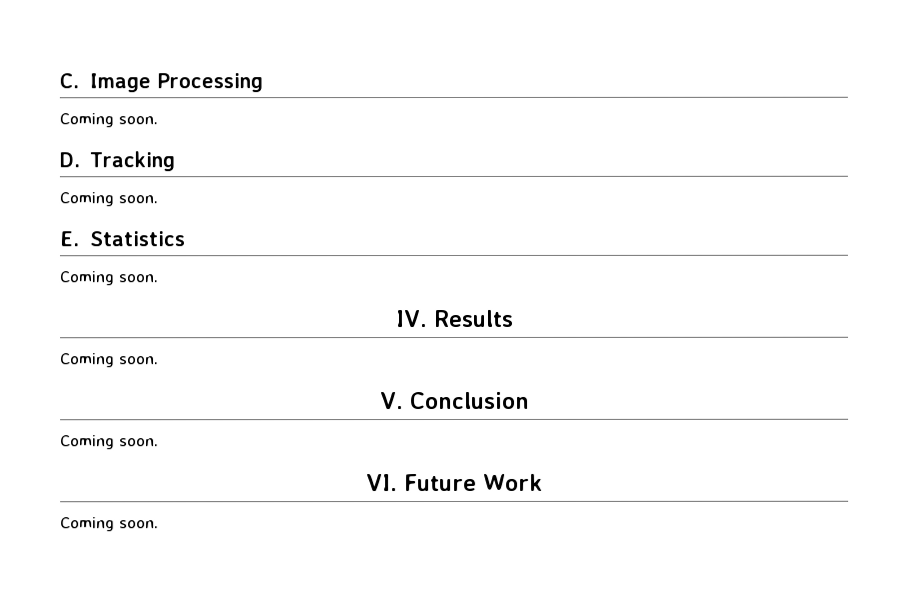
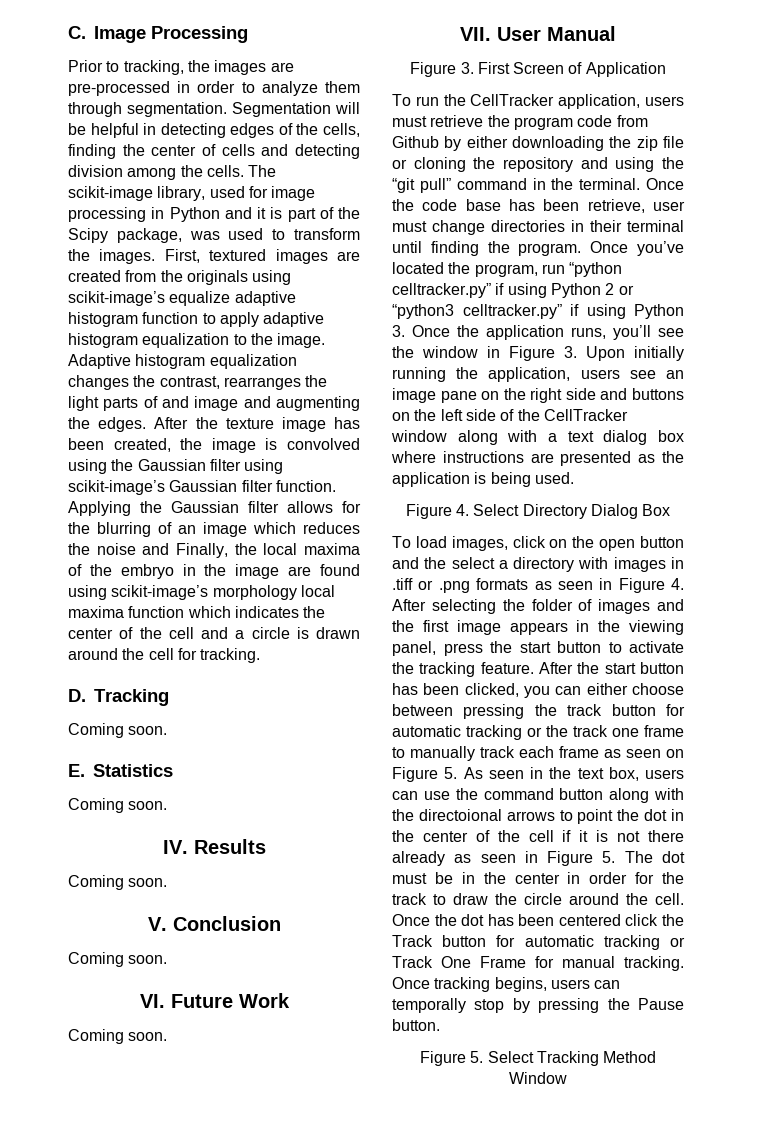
  C. Image Processing
- Coming soon.
+ Prior to tracking, the images are pre-processed in order to analyze them through segmentation. Segmentation will be helpful in detecting edges of the cells, finding the center of cells and detecting division among the cells. The scikit-image library, used for image processing in Python and it is part of the Scipy package, was used to transform the images. First, textured images are created from the originals using scikit-image’s equalize adaptive histogram function to apply adaptive histogram equalization to the image. Adaptive histogram equalization changes the contrast, rearranges the light parts of and image and augmenting the edges. After the texture image has been created, the image is convolved using the Gaussian filter using scikit-image’s Gaussian filter function. Applying the Gaussian filter allows for the blurring of an image which reduces the noise and Finally, the local maxima of the embryo in the image are found using scikit-image’s morphology local maxima function which indicates the center of the cell and a circle is drawn around the cell for tracking.
+ VII. User Manual
+ Figure 3. First Screen of Application
+ To run the CellTracker application, users must retrieve the program code from Github by either downloading the zip file or cloning the repository and using the “git pull” command in the terminal. Once the code base has been retrieve, user must change directories in their terminal until finding the program. Once you’ve located the program, run “python celltracker.py” if using Python 2 or “python3 celltracker.py” if using Python 3. Once the application runs, you’ll see the window in Figure 3. Upon initially running the application, users see an image pane on the right side and buttons on the left side of the CellTracker window along with a text dialog box where instructions are presented as the application is being used.
+ Figure 4. Select Directory Dialog Box
+ To load images, click on the open button and the select a directory with images in .tiff or .png formats as seen in Figure 4. After selecting the folder of images and the first image appears in the viewing panel, press the start button to activate the tracking feature. After the start button has been clicked, you can either choose between pressing the track button for automatic tracking or the track one frame to manually track each frame as seen on Figure 5. As seen in the text box, users can use the command button along with the directoional arrows to point the dot in the center of the cell if it is not there already as seen in Figure 5. The dot must be in the center in order for the track to draw the circle around the cell. Once the dot has been centered click the Track button for automatic tracking or Track One Frame for manual tracking. Once tracking begins, users can temporally stop by pressing the Pause button.
+ Figure 5. Select Tracking Method Window

